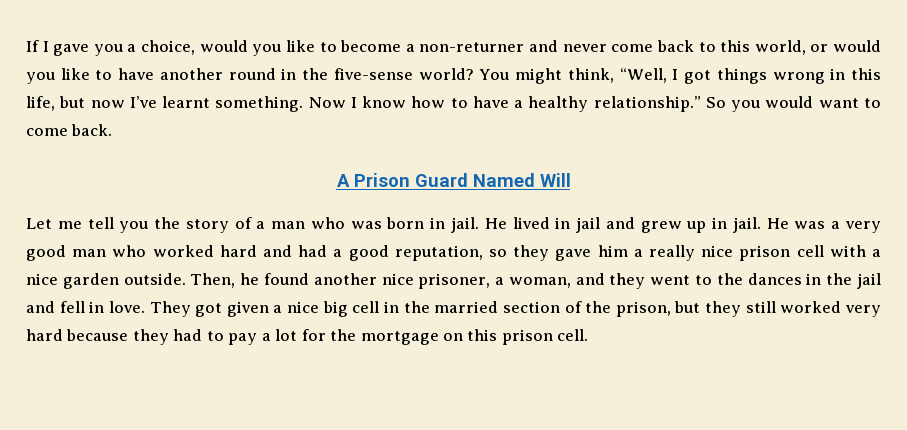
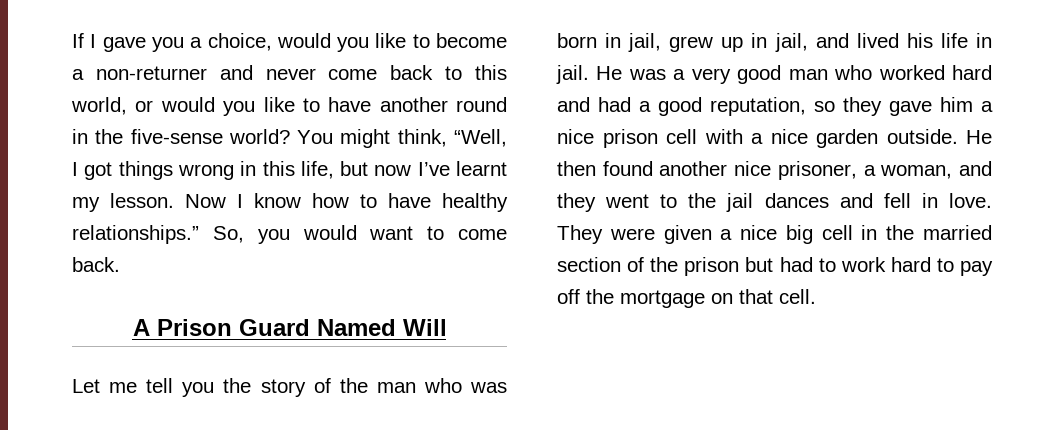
- You might think, “Well, I got things wrong in this life, but now I’ve learnt something.
+ You might think, “Well, I got things wrong in this life, but now I’ve learnt my lesson.
- Now I know how to have a healthy relationship.” So you would want to come back.
+ Now I know how to have healthy relationships.” So, you would want to come back.
- Let me tell you the story of a man who was born in jail. He lived in jail and grew up in jail.
+ Let me tell you the story of the man who was born in jail, grew up in jail, and lived his life in jail.
- He was a very good man who worked hard and had a good reputation, so they gave him a really nice prison cell with a nice garden outside.
+ He was a very good man who worked hard and had a good reputation, so they gave him a nice prison cell with a nice garden outside.
- Then, he found another nice prisoner, a woman, and they went to the dances in the jail and fell in love.
+ He then found another nice prisoner, a woman, and they went to the jail dances and fell in love.
- They got given a nice big cell in the married section of the prison, but they still worked very hard because they had to pay a lot for the mortgage on this prison cell.
+ They were given a nice big cell in the married section of the prison but had to work hard to pay off the mortgage on that cell.

